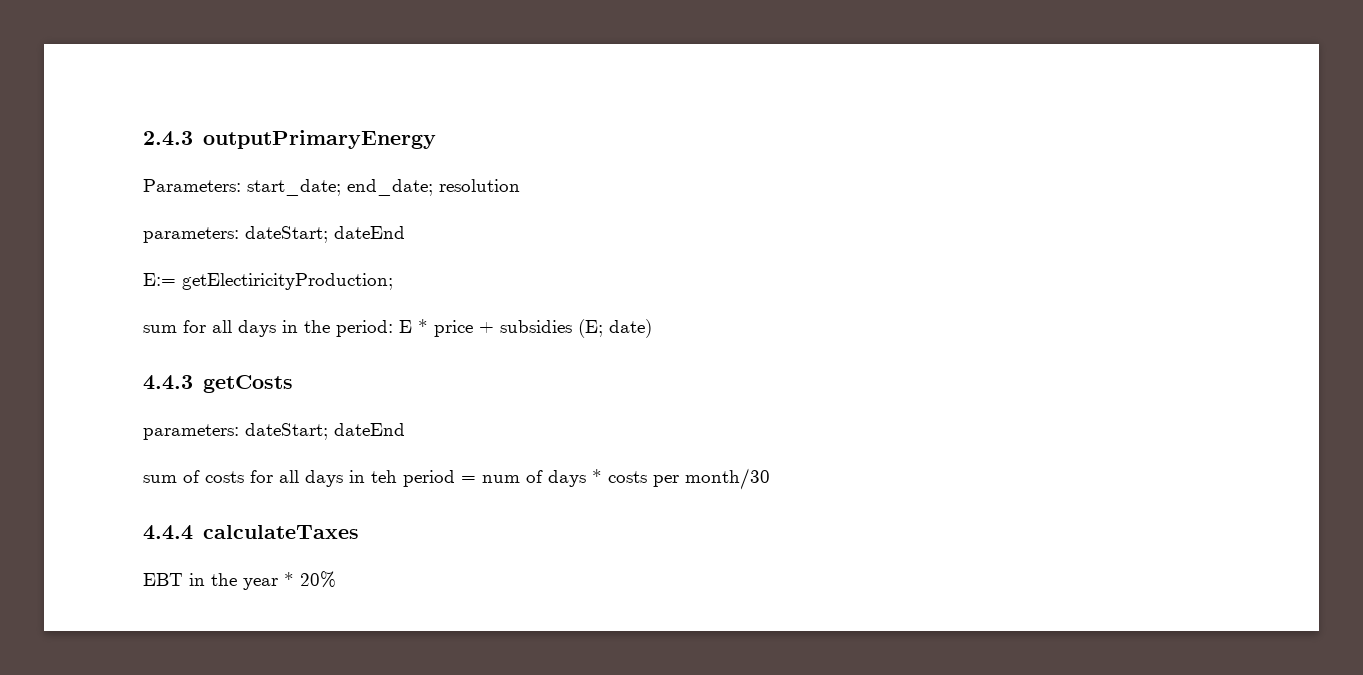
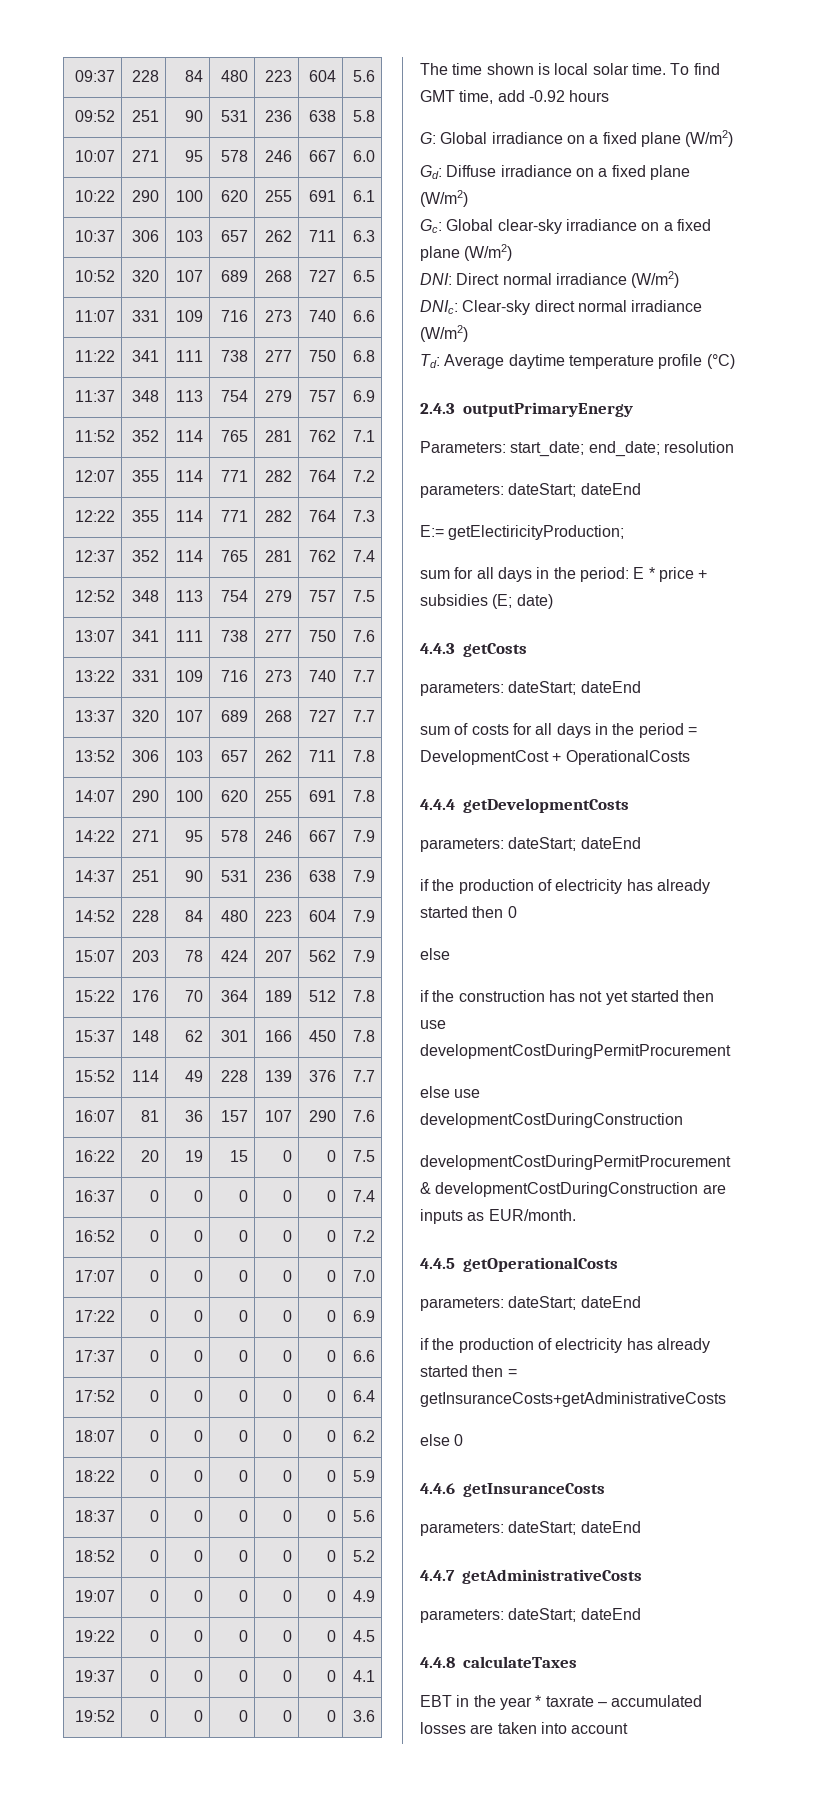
+ 09:37 | 228 | 84 | 480 | 223 | 604 | 5.6
+ 09:52 | 251 | 90 | 531 | 236 | 638 | 5.8
+ 10:07 | 271 | 95 | 578 | 246 | 667 | 6.0
+ 10:22 | 290 | 100 | 620 | 255 | 691 | 6.1
+ 10:37 | 306 | 103 | 657 | 262 | 711 | 6.3
+ 10:52 | 320 | 107 | 689 | 268 | 727 | 6.5
+ 11:07 | 331 | 109 | 716 | 273 | 740 | 6.6
+ 11:22 | 341 | 111 | 738 | 277 | 750 | 6.8
+ 11:37 | 348 | 113 | 754 | 279 | 757 | 6.9
+ 11:52 | 352 | 114 | 765 | 281 | 762 | 7.1
+ 12:07 | 355 | 114 | 771 | 282 | 764 | 7.2
+ 12:22 | 355 | 114 | 771 | 282 | 764 | 7.3
+ 12:37 | 352 | 114 | 765 | 281 | 762 | 7.4
+ 12:52 | 348 | 113 | 754 | 279 | 757 | 7.5
+ 13:07 | 341 | 111 | 738 | 277 | 750 | 7.6
+ 13:22 | 331 | 109 | 716 | 273 | 740 | 7.7
+ 13:37 | 320 | 107 | 689 | 268 | 727 | 7.7
+ 13:52 | 306 | 103 | 657 | 262 | 711 | 7.8
+ 14:07 | 290 | 100 | 620 | 255 | 691 | 7.8
+ 14:22 | 271 | 95 | 578 | 246 | 667 | 7.9
+ 14:37 | 251 | 90 | 531 | 236 | 638 | 7.9
+ 14:52 | 228 | 84 | 480 | 223 | 604 | 7.9
+ 15:07 | 203 | 78 | 424 | 207 | 562 | 7.9
+ 15:22 | 176 | 70 | 364 | 189 | 512 | 7.8
+ 15:37 | 148 | 62 | 301 | 166 | 450 | 7.8
+ 15:52 | 114 | 49 | 228 | 139 | 376 | 7.7
+ 16:07 | 81 | 36 | 157 | 107 | 290 | 7.6
+ 16:22 | 20 | 19 | 15 | 0 | 0 | 7.5
+ 16:37 | 0 | 0 | 0 | 0 | 0 | 7.4
+ 16:52 | 0 | 0 | 0 | 0 | 0 | 7.2
+ 17:07 | 0 | 0 | 0 | 0 | 0 | 7.0
+ 17:22 | 0 | 0 | 0 | 0 | 0 | 6.9
+ 17:37 | 0 | 0 | 0 | 0 | 0 | 6.6
+ 17:52 | 0 | 0 | 0 | 0 | 0 | 6.4
+ 18:07 | 0 | 0 | 0 | 0 | 0 | 6.2
+ 18:22 | 0 | 0 | 0 | 0 | 0 | 5.9
+ 18:37 | 0 | 0 | 0 | 0 | 0 | 5.6
+ 18:52 | 0 | 0 | 0 | 0 | 0 | 5.2
+ 19:07 | 0 | 0 | 0 | 0 | 0 | 4.9
+ 19:22 | 0 | 0 | 0 | 0 | 0 | 4.5
+ 19:37 | 0 | 0 | 0 | 0 | 0 | 4.1
+ 19:52 | 0 | 0 | 0 | 0 | 0 | 3.6
+ The time shown is local solar time. To find GMT time, add -0.92 hours
+ G: Global irradiance on a fixed plane (W/m2)
+ Gd: Diffuse irradiance on a fixed plane (W/m2)
+ Gc: Global clear-sky irradiance on a fixed plane (W/m2)
+ DNI: Direct normal irradiance (W/m2)
+ DNIc: Clear-sky direct normal irradiance (W/m2)
+ Td: Average daytime temperature profile (°C)
- sum of costs for all days in teh period = num of days * costs per month/30
- 4.4.4 calculateTaxes
+ sum of costs for all days in the period = DevelopmentCost + OperationalCosts
+ 4.4.4 getDevelopmentCosts
+ parameters: dateStart; dateEnd
+ if the production of electricity has already started then 0
+ else
+ if the construction has not yet started then use developmentCostDuringPermitProcurement
+ else use developmentCostDuringConstruction
+ developmentCostDuringPermitProcurement & developmentCostDuringConstruction are inputs as EUR/month.
+ 4.4.5 getOperationalCosts
+ parameters: dateStart; dateEnd
+ if the production of electricity has already started then = getInsuranceCosts+getAdministrativeCosts
+ else 0
+ 4.4.6 getInsuranceCosts
+ parameters: dateStart; dateEnd
+ 4.4.7 getAdministrativeCosts
+ parameters: dateStart; dateEnd
+ 4.4.8 calculateTaxes
- EBT in the year * 20%
+ EBT in the year * taxrate – accumulated losses are taken into account

